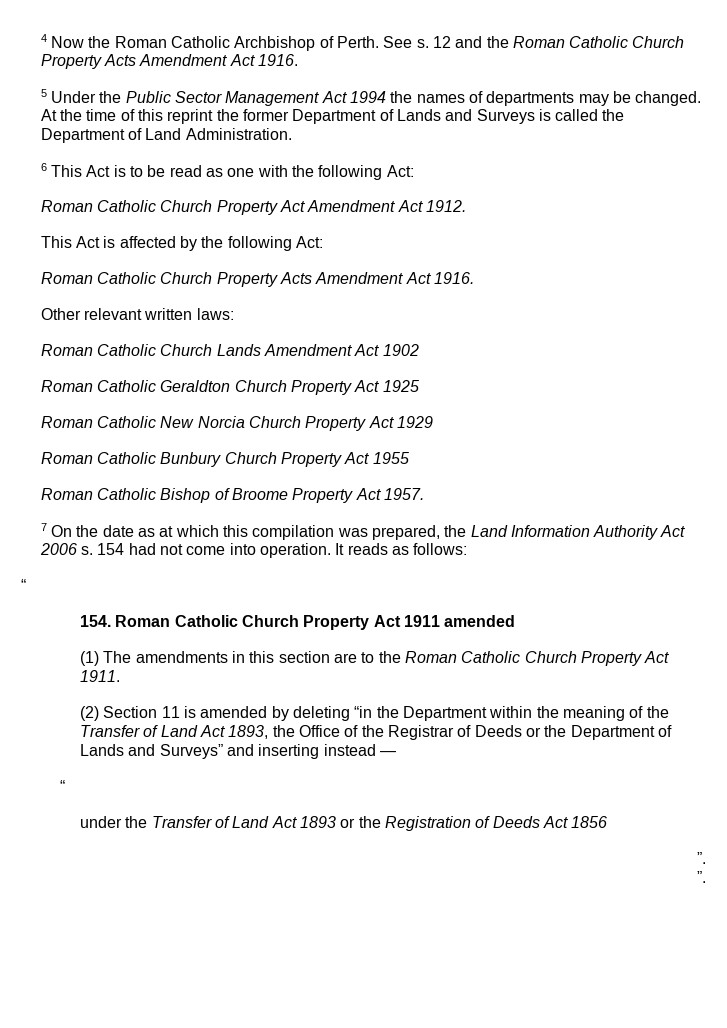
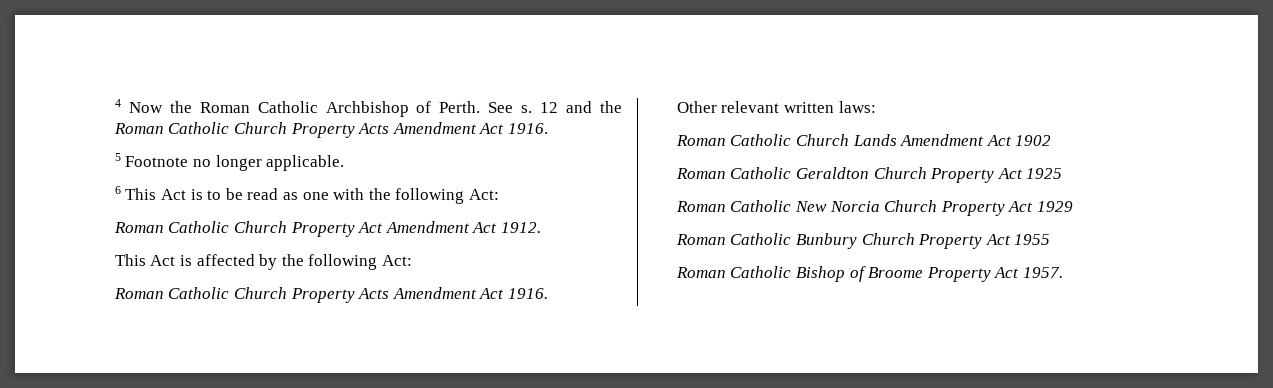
- 5 Under the Public Sector Management Act 1994 the names of departments may be changed. At the time of this reprint the former Department of Lands and Surveys is called the Department of Land Administration.
+ 5 Footnote no longer applicable.
- 7 On the date as at which this compilation was prepared, the Land Information Authority Act 2006 s. 154 had not come into operation. It reads as follows:
- “
- 154. Roman Catholic Church Property Act 1911 amended
- (1) The amendments in this section are to the Roman Catholic Church Property Act 1911.
- (2) Section 11 is amended by deleting “in the Department within the meaning of the Transfer of Land Act 1893, the Office of the Registrar of Deeds or the Department of Lands and Surveys” and inserting instead —
- “
- under the Transfer of Land Act 1893 or the Registration of Deeds Act 1856
- ”.
- ”.

